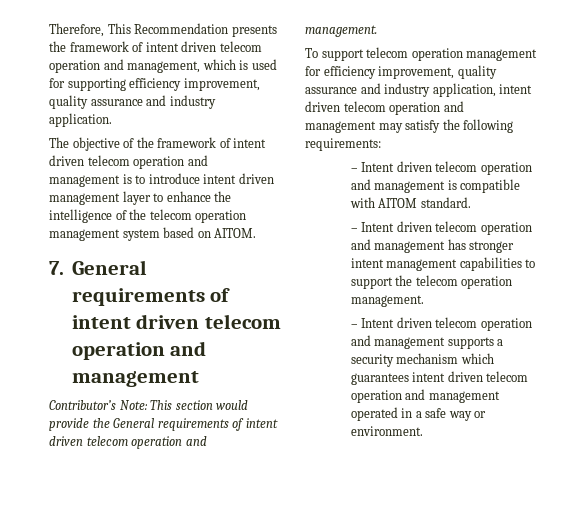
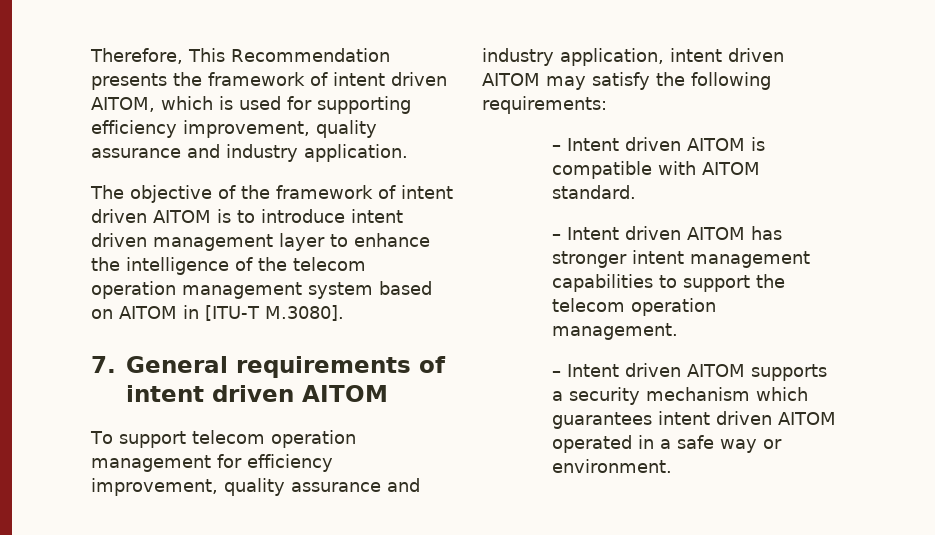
- Therefore, This Recommendation presents the framework of intent driven telecom operation and management, which is used for supporting efficiency improvement, quality assurance and industry application.
+ Therefore, This Recommendation presents the framework of intent driven AITOM, which is used for supporting efficiency improvement, quality assurance and industry application.
- The objective of the framework of intent driven telecom operation and management is to introduce intent driven management layer to enhance the intelligence of the telecom operation management system based on AITOM.
+ The objective of the framework of intent driven AITOM is to introduce intent driven management layer to enhance the intelligence of the telecom operation management system based on AITOM in [ITU-T M.3080].
- 7. General requirements of intent driven telecom operation and management
- Contributor’s Note: This section would provide the General requirements of intent driven telecom operation and management.
+ 7. General requirements of intent driven AITOM
- To support telecom operation management for efficiency improvement, quality assurance and industry application, intent driven telecom operation and management may satisfy the following requirements:
+ To support telecom operation management for efficiency improvement, quality assurance and industry application, intent driven AITOM may satisfy the following requirements:
- – Intent driven telecom operation and management is compatible with AITOM standard.
+ – Intent driven AITOM is compatible with AITOM standard.
- – Intent driven telecom operation and management has stronger intent management capabilities to support the telecom operation management.
+ – Intent driven AITOM has stronger intent management capabilities to support the telecom operation management.
- – Intent driven telecom operation and management supports a security mechanism which guarantees intent driven telecom operation and management operated in a safe way or environment.
+ – Intent driven AITOM supports a security mechanism which guarantees intent driven AITOM operated in a safe way or environment.

